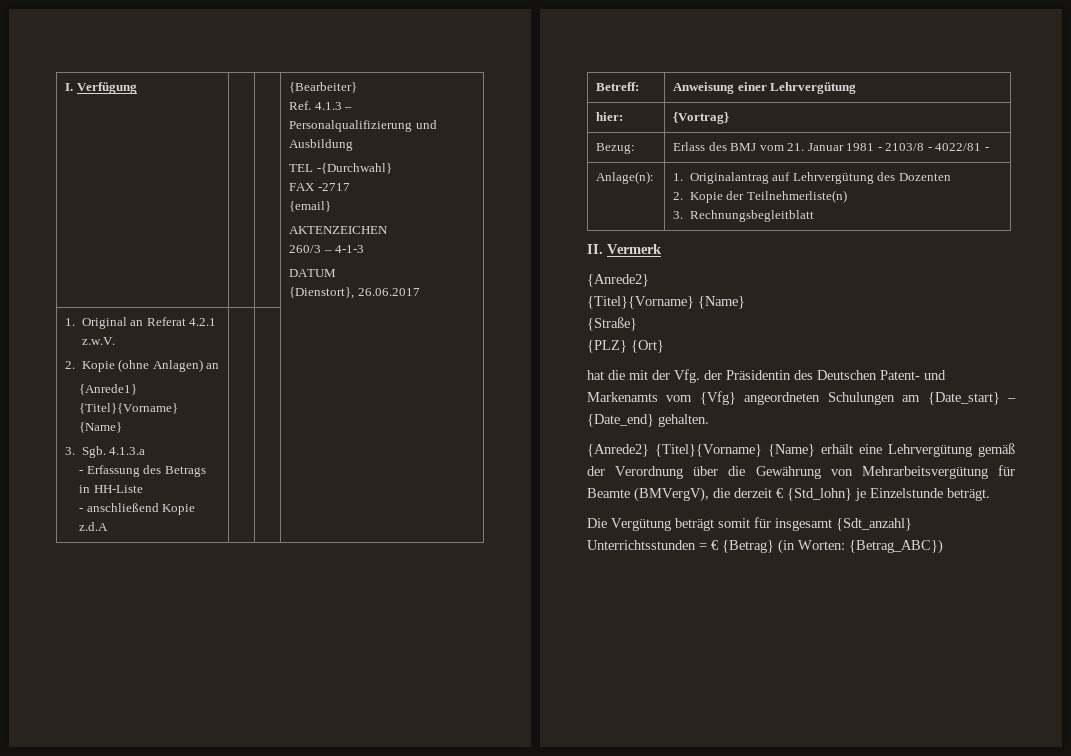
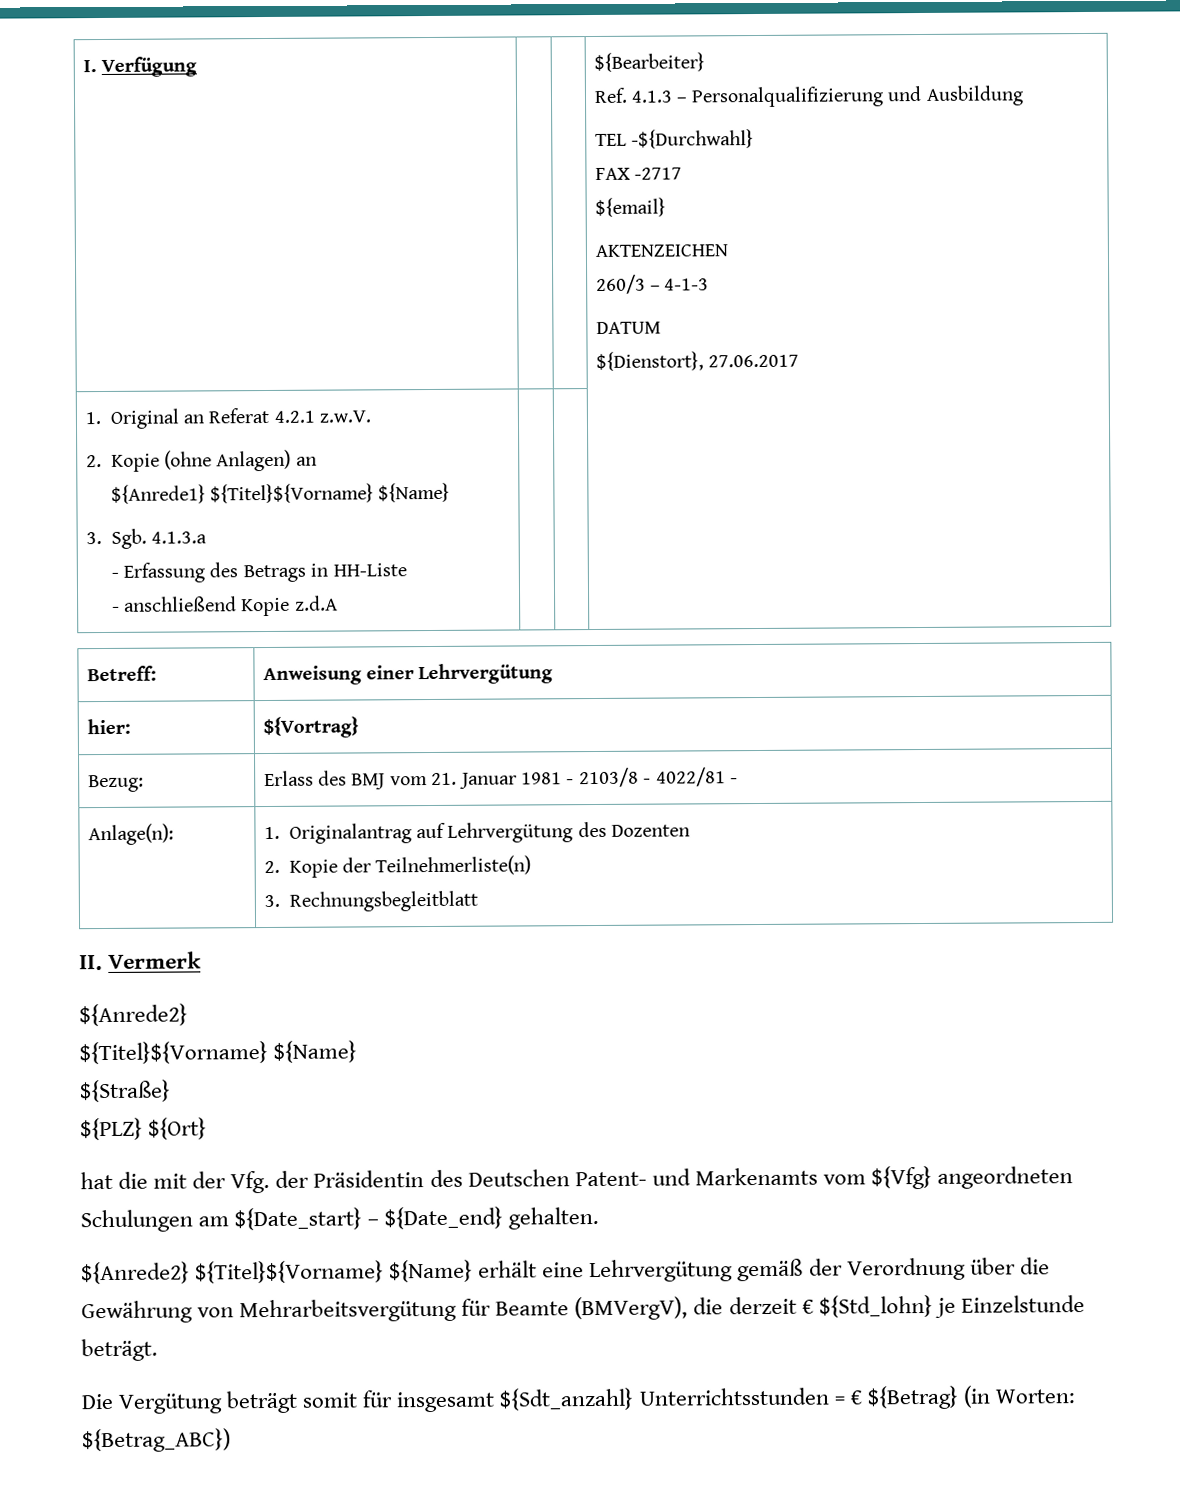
- I. Verfügung | | | {Bearbeiter}
+ I. Verfügung | | | ${Bearbeiter}
  Ref. 4.1.3 – Personalqualifizierung und Ausbildung
- TEL -{Durchwahl}
+ TEL -${Durchwahl}
  FAX -2717
- {email}
+ ${email}
  AKTENZEICHEN
  260/3 – 4-1-3
  DATUM
- {Dienstort}, 26.06.2017
+ ${Dienstort}, 27.06.2017
  1. Original an Referat 4.2.1 z.w.V.
  2. Kopie (ohne Anlagen) an
- {Anrede1} {Titel}{Vorname} {Name}
+ ${Anrede1} ${Titel}${Vorname} ${Name}
- hier: | {Vortrag}
+ hier: | ${Vortrag}
  II. Vermerk
- {Anrede2}
- {Titel}{Vorname} {Name}
- {Straße}
- {PLZ} {Ort}
+ ${Anrede2}
+ ${Titel}${Vorname} ${Name}
+ ${Straße}
+ ${PLZ} ${Ort}
- hat die mit der Vfg. der Präsidentin des Deutschen Patent- und Markenamts vom {Vfg} angeordneten Schulungen am {Date_start} – {Date_end} gehalten.
- {Anrede2} {Titel}{Vorname} {Name} erhält eine Lehrvergütung gemäß der Verordnung über die Gewährung von Mehrarbeitsvergütung für Beamte (BMVergV), die derzeit € {Std_lohn} je Einzelstunde beträgt.
+ hat die mit der Vfg. der Präsidentin des Deutschen Patent- und Markenamts vom ${Vfg} angeordneten Schulungen am ${Date_start} – ${Date_end} gehalten.
+ ${Anrede2} ${Titel}${Vorname} ${Name} erhält eine Lehrvergütung gemäß der Verordnung über die Gewährung von Mehrarbeitsvergütung für Beamte (BMVergV), die derzeit € ${Std_lohn} je Einzelstunde beträgt.
- Die Vergütung beträgt somit für insgesamt {Sdt_anzahl} Unterrichtsstunden = € {Betrag} (in Worten: {Betrag_ABC})
+ Die Vergütung beträgt somit für insgesamt ${Sdt_anzahl} Unterrichtsstunden = € ${Betrag} (in Worten: ${Betrag_ABC})

